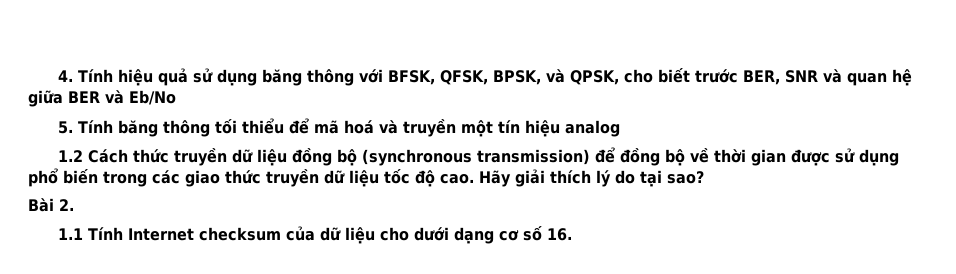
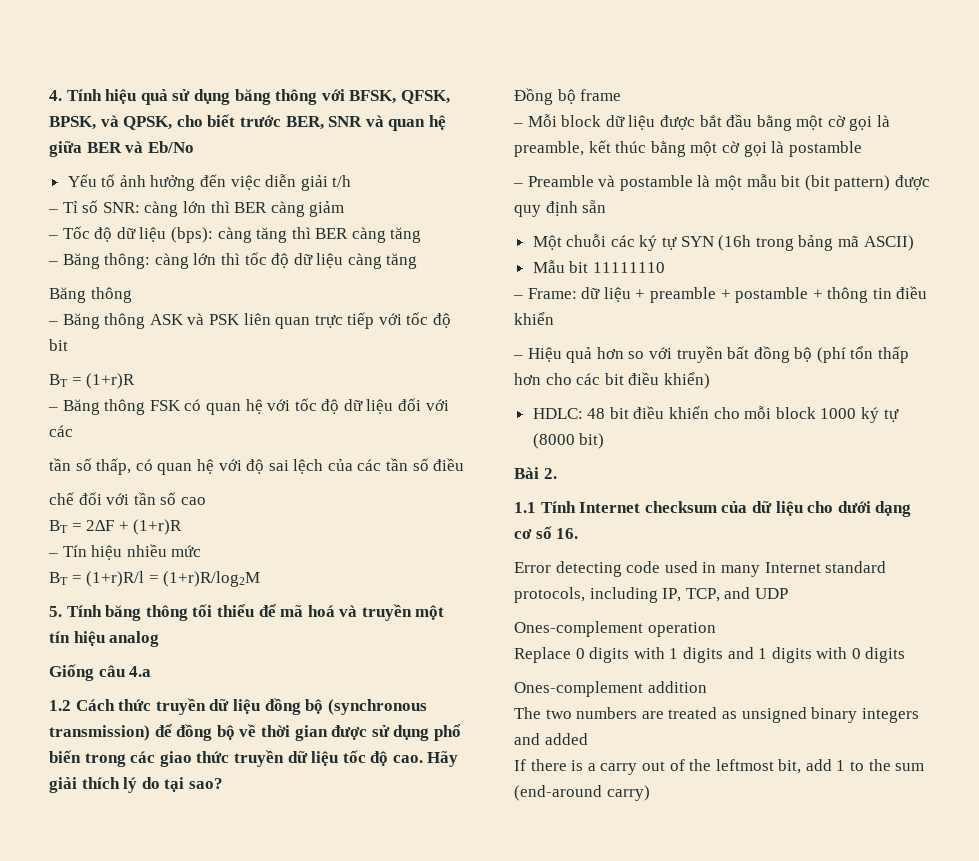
+ Yếu tố ảnh hưởng đến việc diễn giải t/h
+ – Tỉ số SNR: càng lớn thì BER càng giảm
+ – Tốc độ dữ liệu (bps): càng tăng thì BER càng tăng
+ – Băng thông: càng lớn thì tốc độ dữ liệu càng tăng
+ Băng thông
+ – Băng thông ASK và PSK liên quan trực tiếp với tốc độ bit
+ BT = (1+r)R
+ – Băng thông FSK có quan hệ với tốc độ dữ liệu đối với các
+ tần số thấp, có quan hệ với độ sai lệch của các tần số điều
+ chế đối với tần số cao
+ BT = 2∆F + (1+r)R
+ – Tín hiệu nhiều mức
+ BT = (1+r)R/l = (1+r)R/log2M
+ Giống câu 4.a
+ Đồng bộ frame
+ – Mỗi block dữ liệu được bắt đầu bằng một cờ gọi là preamble, kết thúc bằng một cờ gọi là postamble
+ – Preamble và postamble là một mẫu bit (bit pattern) được quy định sẵn
+ Một chuỗi các ký tự SYN (16h trong bảng mã ASCII)
+ Mẫu bit 11111110
+ – Frame: dữ liệu + preamble + postamble + thông tin điều khiển
+ – Hiệu quả hơn so với truyền bất đồng bộ (phí tổn thấp hơn cho các bit điều khiển)
+ HDLC: 48 bit điều khiển cho mỗi block 1000 ký tự (8000 bit)
+ Error detecting code used in many Internet standard protocols, including IP, TCP, and UDP
+ Ones-complement operation
+ Replace 0 digits with 1 digits and 1 digits with 0 digits
+ Ones-complement addition
+ The two numbers are treated as unsigned binary integers and added
+ If there is a carry out of the leftmost bit, add 1 to the sum (end-around carry)

